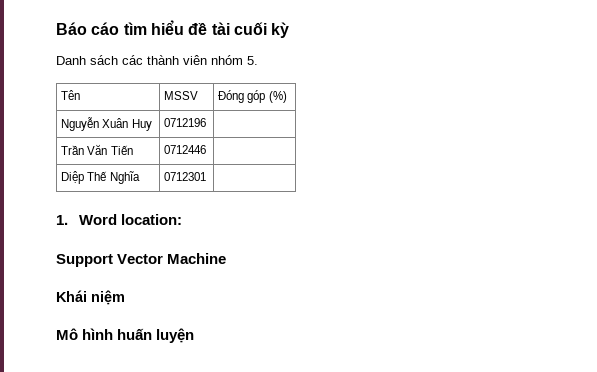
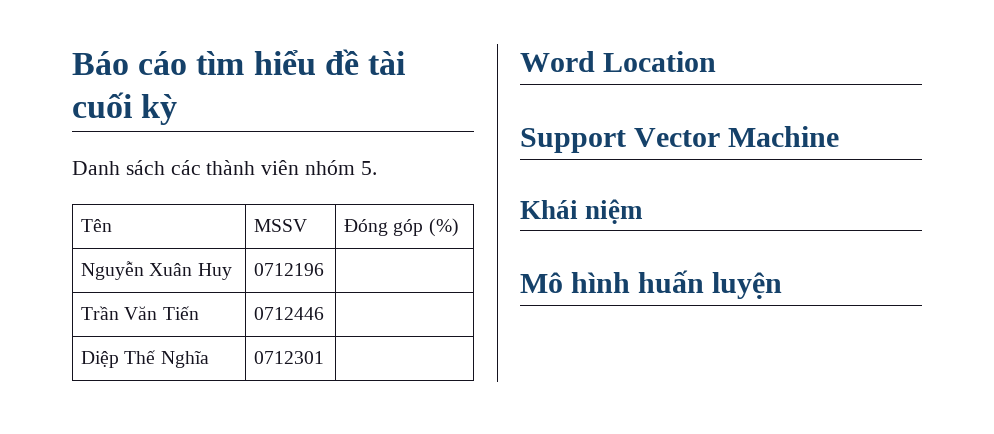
- 1. Word location:
+ Word Location

